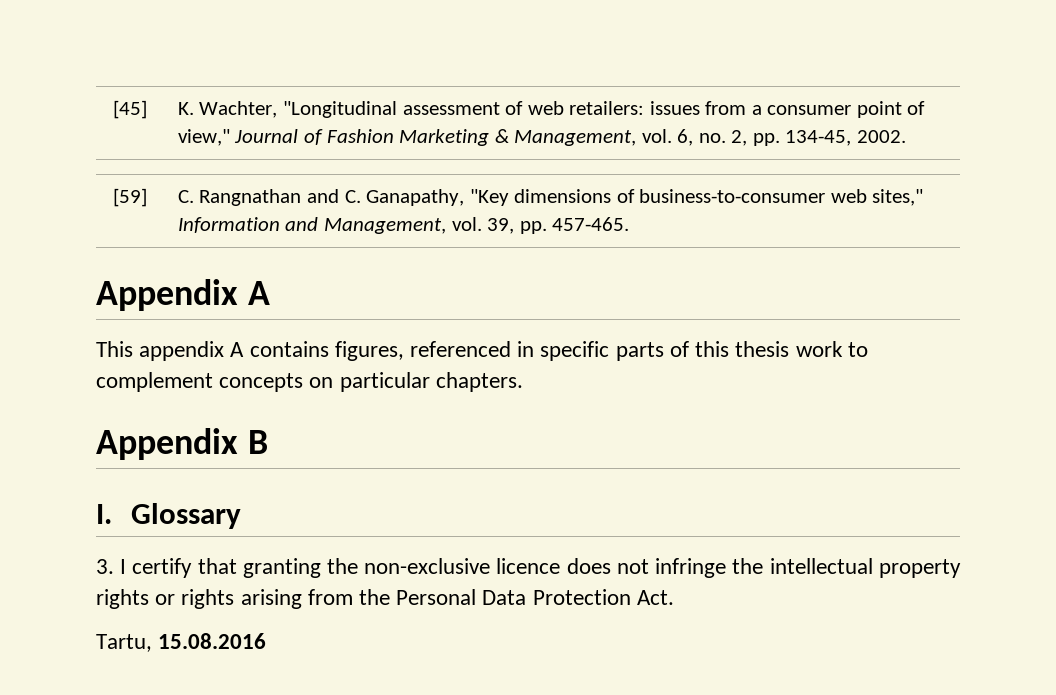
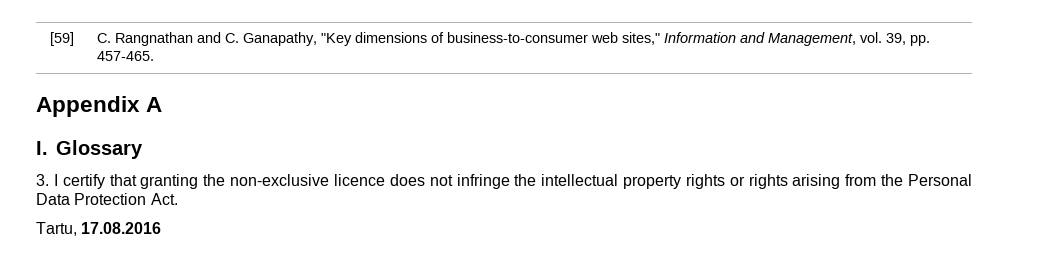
- [45] | K. Wachter, "Longitudinal assessment of web retailers: issues from a consumer point of view," Journal of Fashion Marketing & Management, vol. 6, no. 2, pp. 134-45, 2002.
- This appendix A contains figures, referenced in specific parts of this thesis work to complement concepts on particular chapters.
- Appendix B
- Tartu, 15.08.2016
+ Tartu, 17.08.2016

